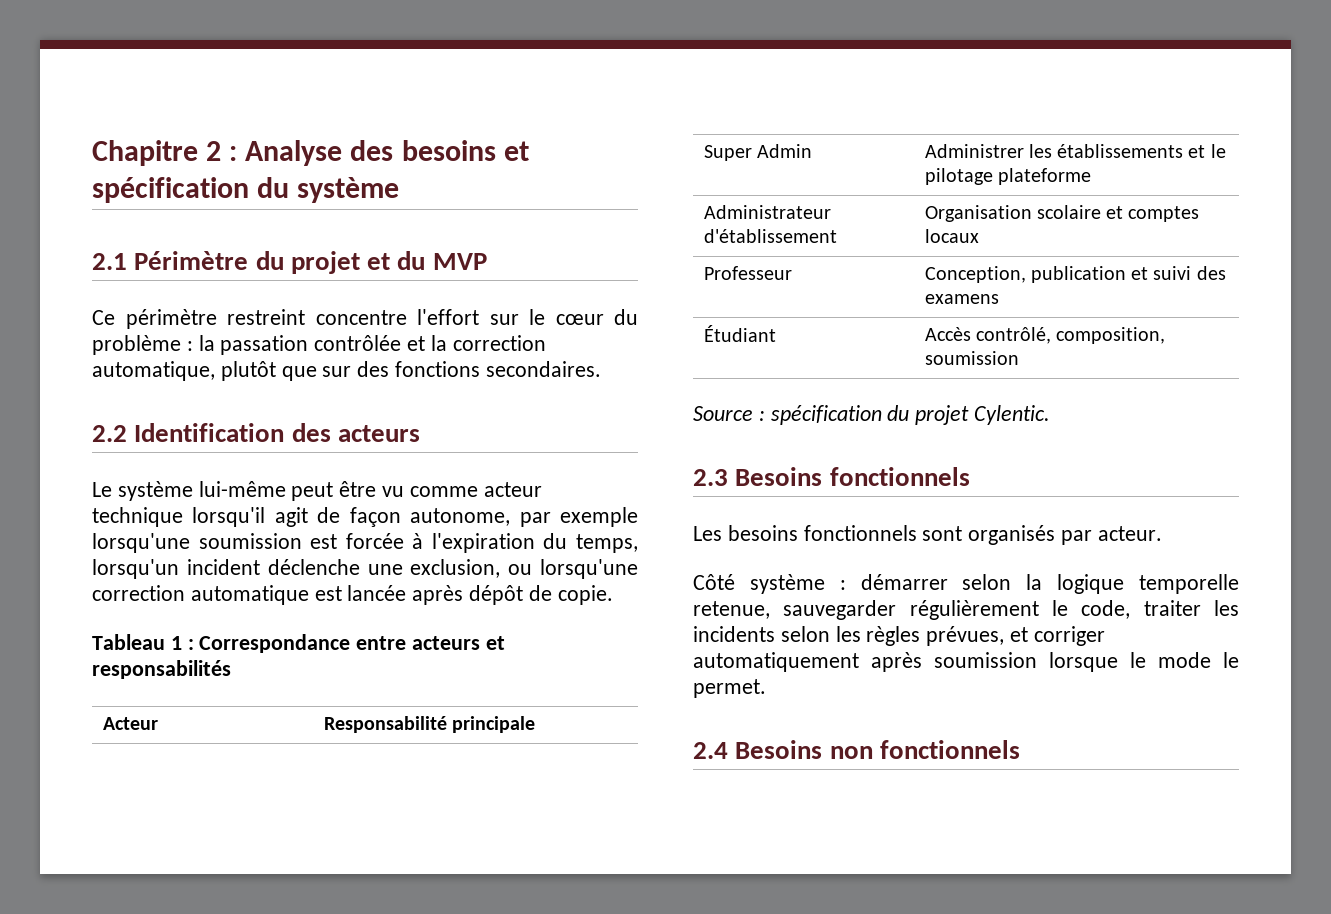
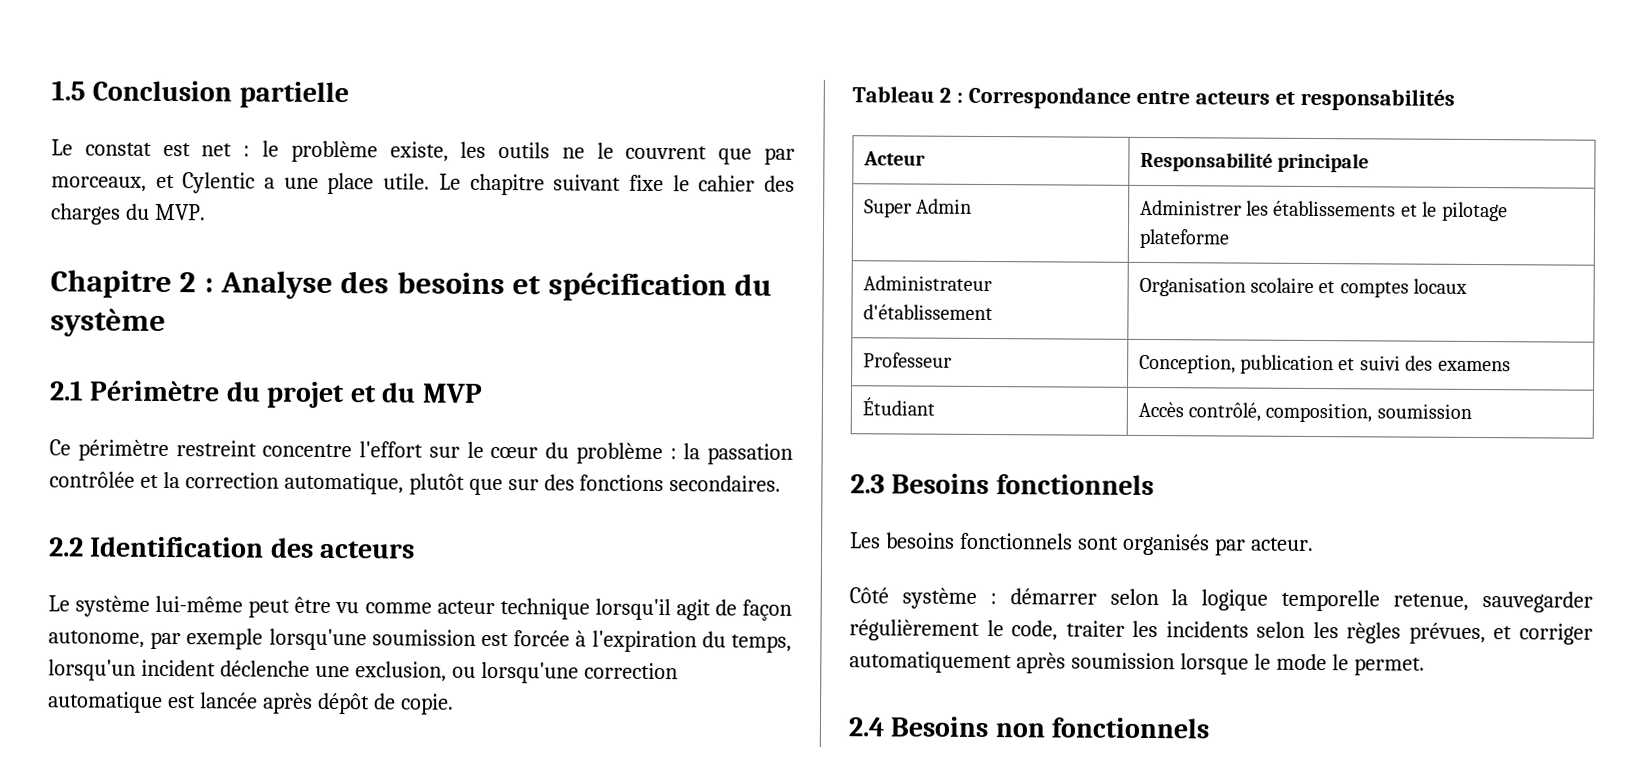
+ 1.5 Conclusion partielle
+ Le constat est net : le problème existe, les outils ne le couvrent que par morceaux, et Cylentic a une place utile. Le chapitre suivant fixe le cahier des charges du MVP.
- Tableau 1 : Correspondance entre acteurs et responsabilités
+ Tableau 2 : Correspondance entre acteurs et responsabilités
- Source : spécification du projet Cylentic.

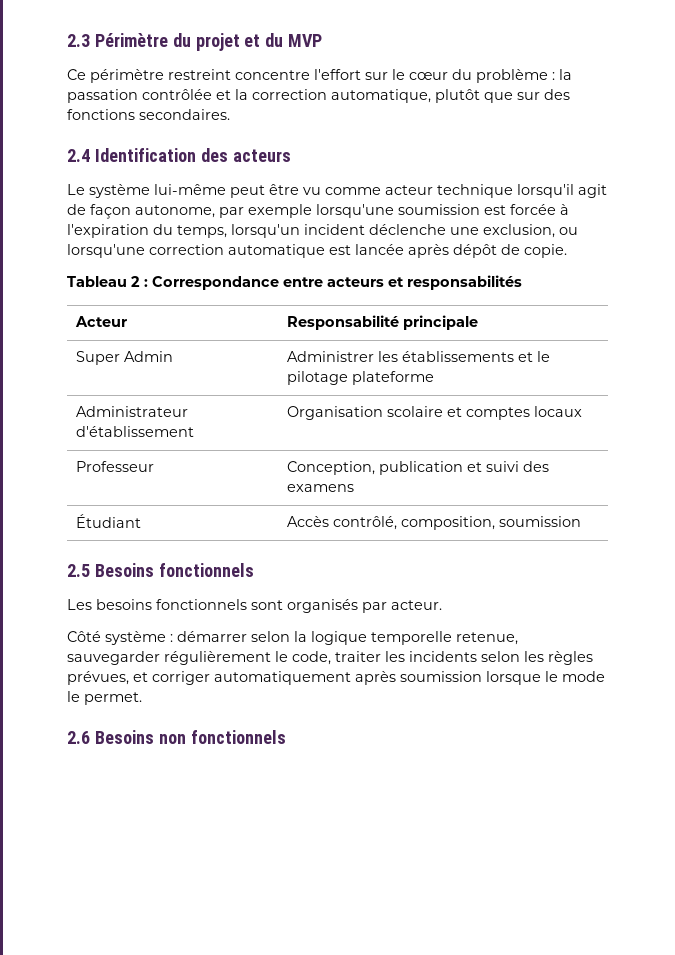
- 1.5 Conclusion partielle
- Le constat est net : le problème existe, les outils ne le couvrent que par morceaux, et Cylentic a une place utile. Le chapitre suivant fixe le cahier des charges du MVP.
- Chapitre 2 : Analyse des besoins et spécification du système
- 2.1 Périmètre du projet et du MVP
+ 2.3 Périmètre du projet et du MVP
- 2.2 Identification des acteurs
+ 2.4 Identification des acteurs
- 2.3 Besoins fonctionnels
+ 2.5 Besoins fonctionnels
- 2.4 Besoins non fonctionnels
+ 2.6 Besoins non fonctionnels

